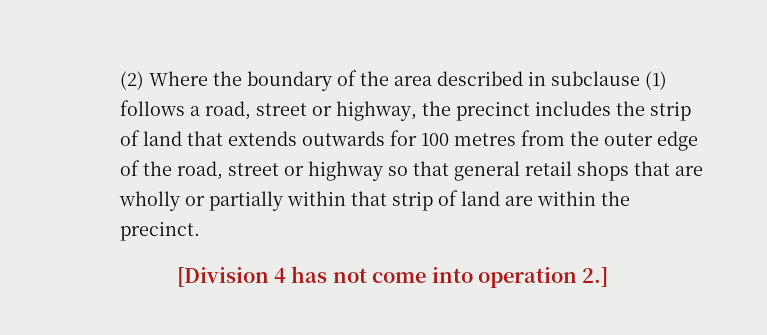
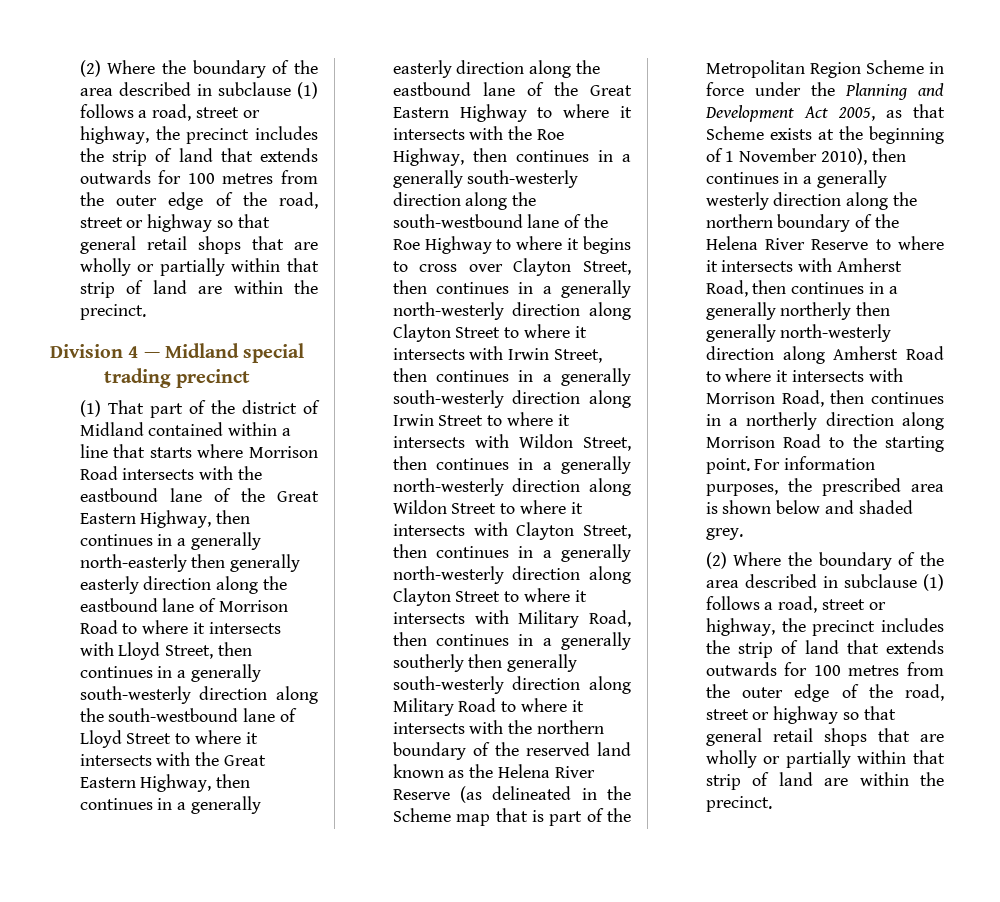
- [Division 4 has not come into operation 2.]
+ Division 4 — Midland special trading precinct
+ (1) That part of the district of Midland contained within a line that starts where Morrison Road intersects with the eastbound lane of the Great Eastern Highway, then continues in a generally north-easterly then generally easterly direction along the eastbound lane of Morrison Road to where it intersects with Lloyd Street, then continues in a generally south-westerly direction along the south-westbound lane of Lloyd Street to where it intersects with the Great Eastern Highway, then continues in a generally easterly direction along the eastbound lane of the Great Eastern Highway to where it intersects with the Roe Highway, then continues in a generally south-westerly direction along the south-westbound lane of the Roe Highway to where it begins to cross over Clayton Street, then continues in a generally north-westerly direction along Clayton Street to where it intersects with Irwin Street, then continues in a generally south-westerly direction along Irwin Street to where it intersects with Wildon Street, then continues in a generally north-westerly direction along Wildon Street to where it intersects with Clayton Street, then continues in a generally north-westerly direction along Clayton Street to where it intersects with Military Road, then continues in a generally southerly then generally south-westerly direction along Military Road to where it intersects with the northern boundary of the reserved land known as the Helena River Reserve (as delineated in the Scheme map that is part of the Metropolitan Region Scheme in force under the Planning and Development Act 2005, as that Scheme exists at the beginning of 1 November 2010), then continues in a generally westerly direction along the northern boundary of the Helena River Reserve to where it intersects with Amherst Road, then continues in a generally northerly then generally north-westerly direction along Amherst Road to where it intersects with Morrison Road, then continues in a northerly direction along Morrison Road to the starting point. For information purposes, the prescribed area is shown below and shaded grey.
+ (2) Where the boundary of the area described in subclause (1) follows a road, street or highway, the precinct includes the strip of land that extends outwards for 100 metres from the outer edge of the road, street or highway so that general retail shops that are wholly or partially within that strip of land are within the precinct.

